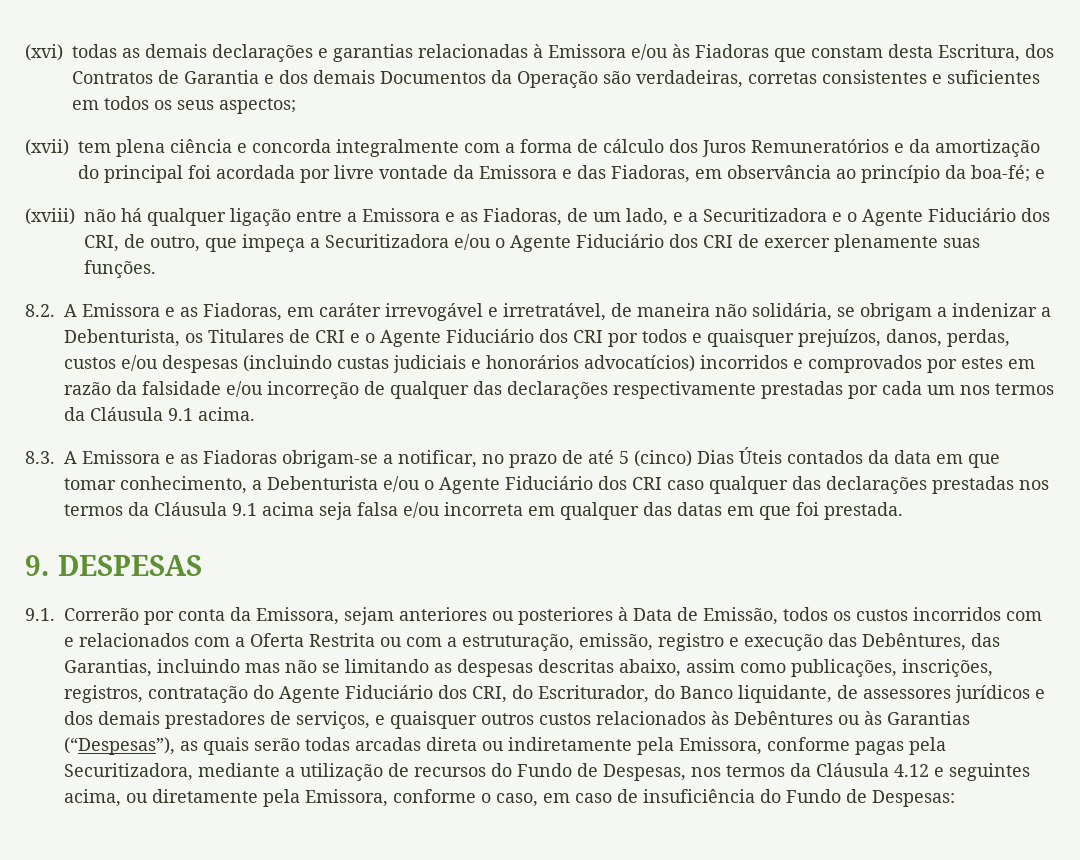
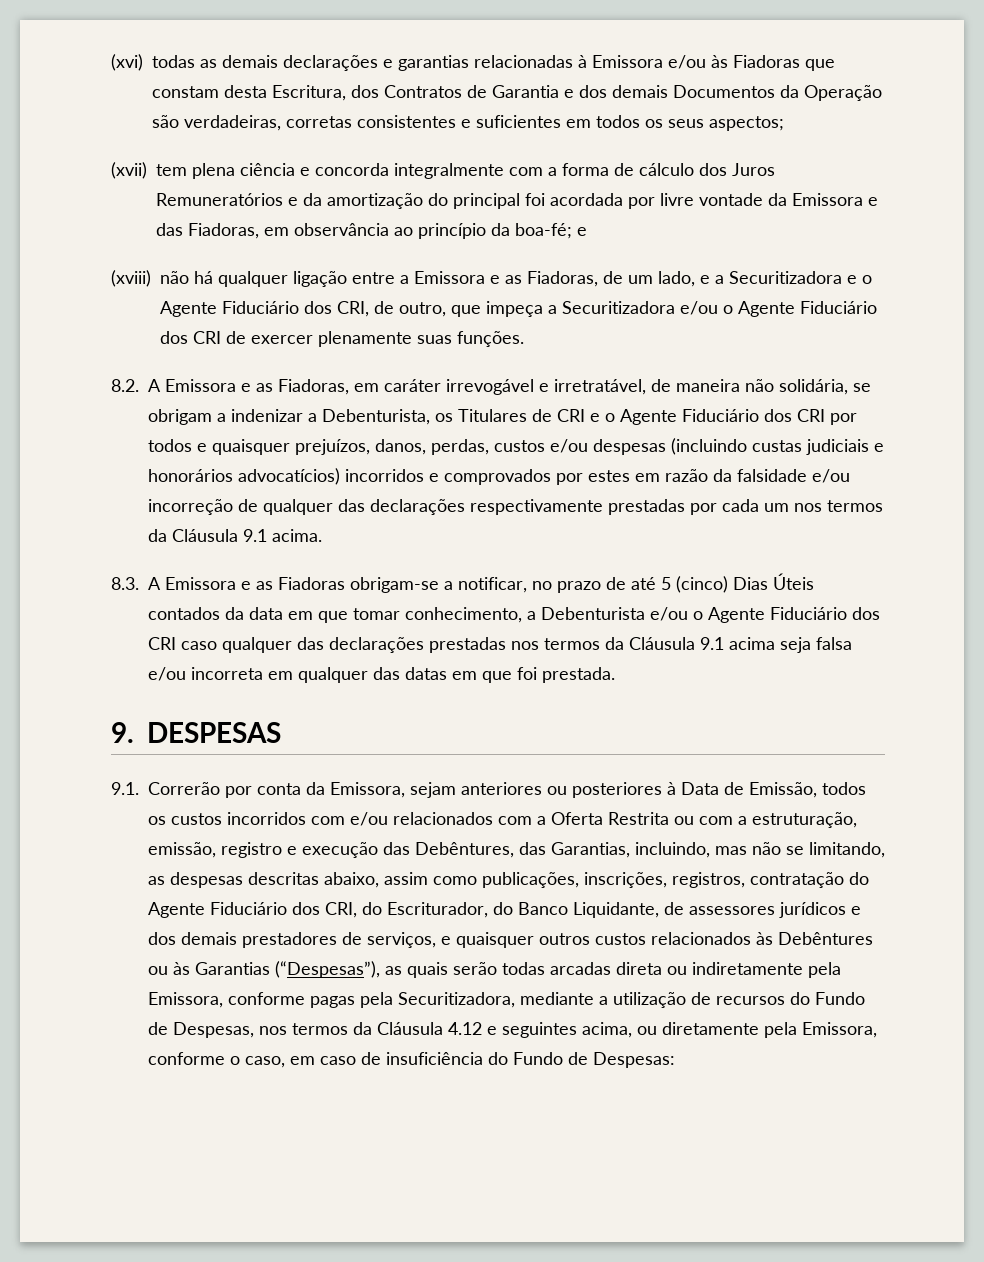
- 9.1. Correrão por conta da Emissora, sejam anteriores ou posteriores à Data de Emissão, todos os custos incorridos com e relacionados com a Oferta Restrita ou com a estruturação, emissão, registro e execução das Debêntures, das Garantias, incluindo mas não se limitando as despesas descritas abaixo, assim como publicações, inscrições, registros, contratação do Agente Fiduciário dos CRI, do Escriturador, do Banco liquidante, de assessores jurídicos e dos demais prestadores de serviços, e quaisquer outros custos relacionados às Debêntures ou às Garantias (“Despesas”), as quais serão todas arcadas direta ou indiretamente pela Emissora, conforme pagas pela Securitizadora, mediante a utilização de recursos do Fundo de Despesas, nos termos da Cláusula 4.12 e seguintes acima, ou diretamente pela Emissora, conforme o caso, em caso de insuficiência do Fundo de Despesas:
+ 9.1. Correrão por conta da Emissora, sejam anteriores ou posteriores à Data de Emissão, todos os custos incorridos com e/ou relacionados com a Oferta Restrita ou com a estruturação, emissão, registro e execução das Debêntures, das Garantias, incluindo, mas não se limitando, as despesas descritas abaixo, assim como publicações, inscrições, registros, contratação do Agente Fiduciário dos CRI, do Escriturador, do Banco Liquidante, de assessores jurídicos e dos demais prestadores de serviços, e quaisquer outros custos relacionados às Debêntures ou às Garantias (“Despesas”), as quais serão todas arcadas direta ou indiretamente pela Emissora, conforme pagas pela Securitizadora, mediante a utilização de recursos do Fundo de Despesas, nos termos da Cláusula 4.12 e seguintes acima, ou diretamente pela Emissora, conforme o caso, em caso de insuficiência do Fundo de Despesas:

